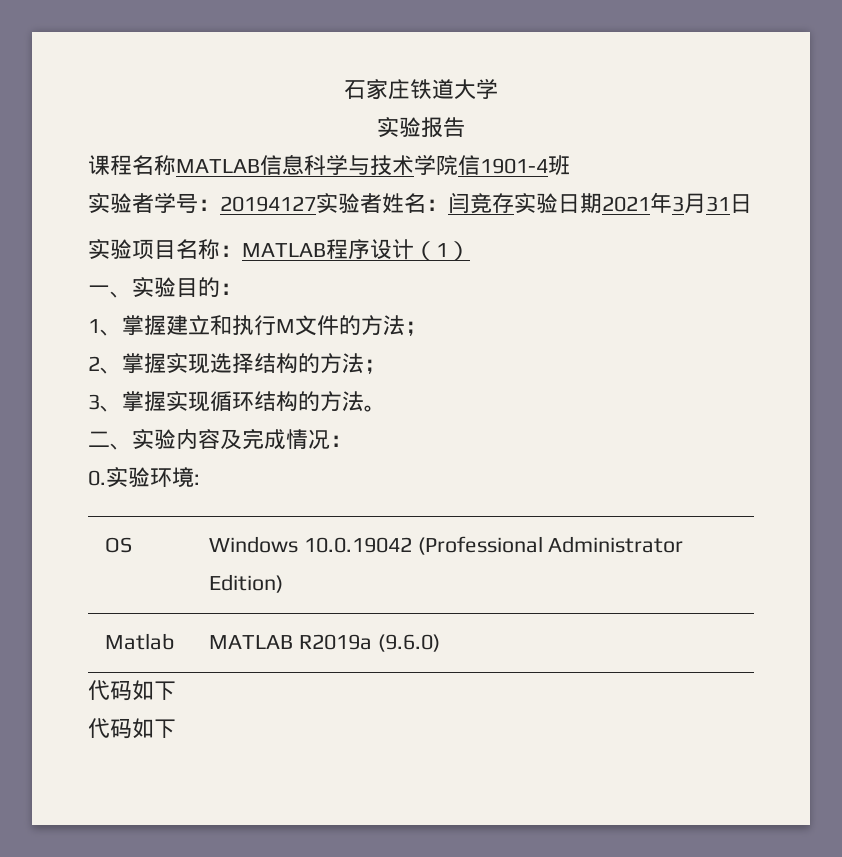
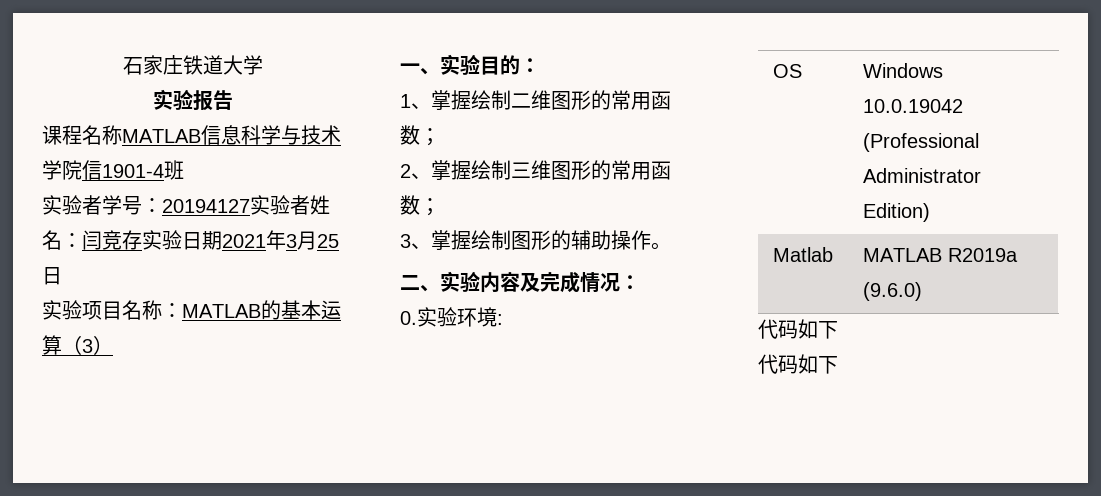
- 实验者学号：20194127实验者姓名：闫竞存实验日期2021年3月31日
+ 实验者学号：20194127实验者姓名：闫竞存实验日期2021年3月25日
- 实验项目名称：MATLAB程序设计（1）
+ 实验项目名称：MATLAB的基本运算（3）
- 1、掌握建立和执行M文件的方法；
- 2、掌握实现选择结构的方法；
+ 1、掌握绘制二维图形的常用函数；
+ 2、掌握绘制三维图形的常用函数；
- 3、掌握实现循环结构的方法。
+ 3、掌握绘制图形的辅助操作。

